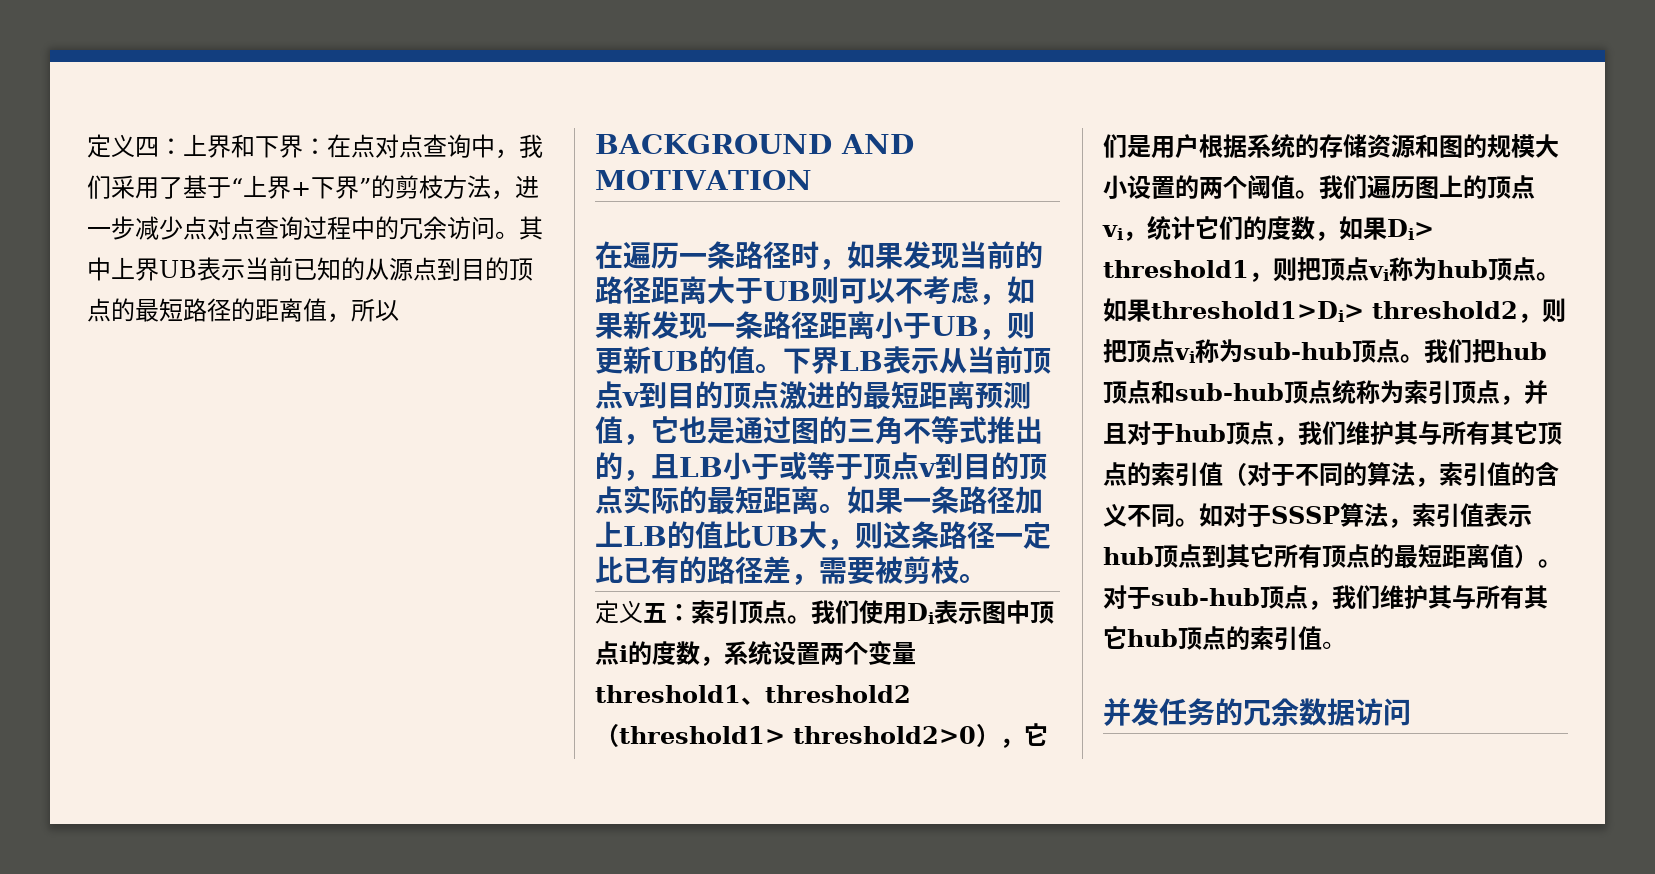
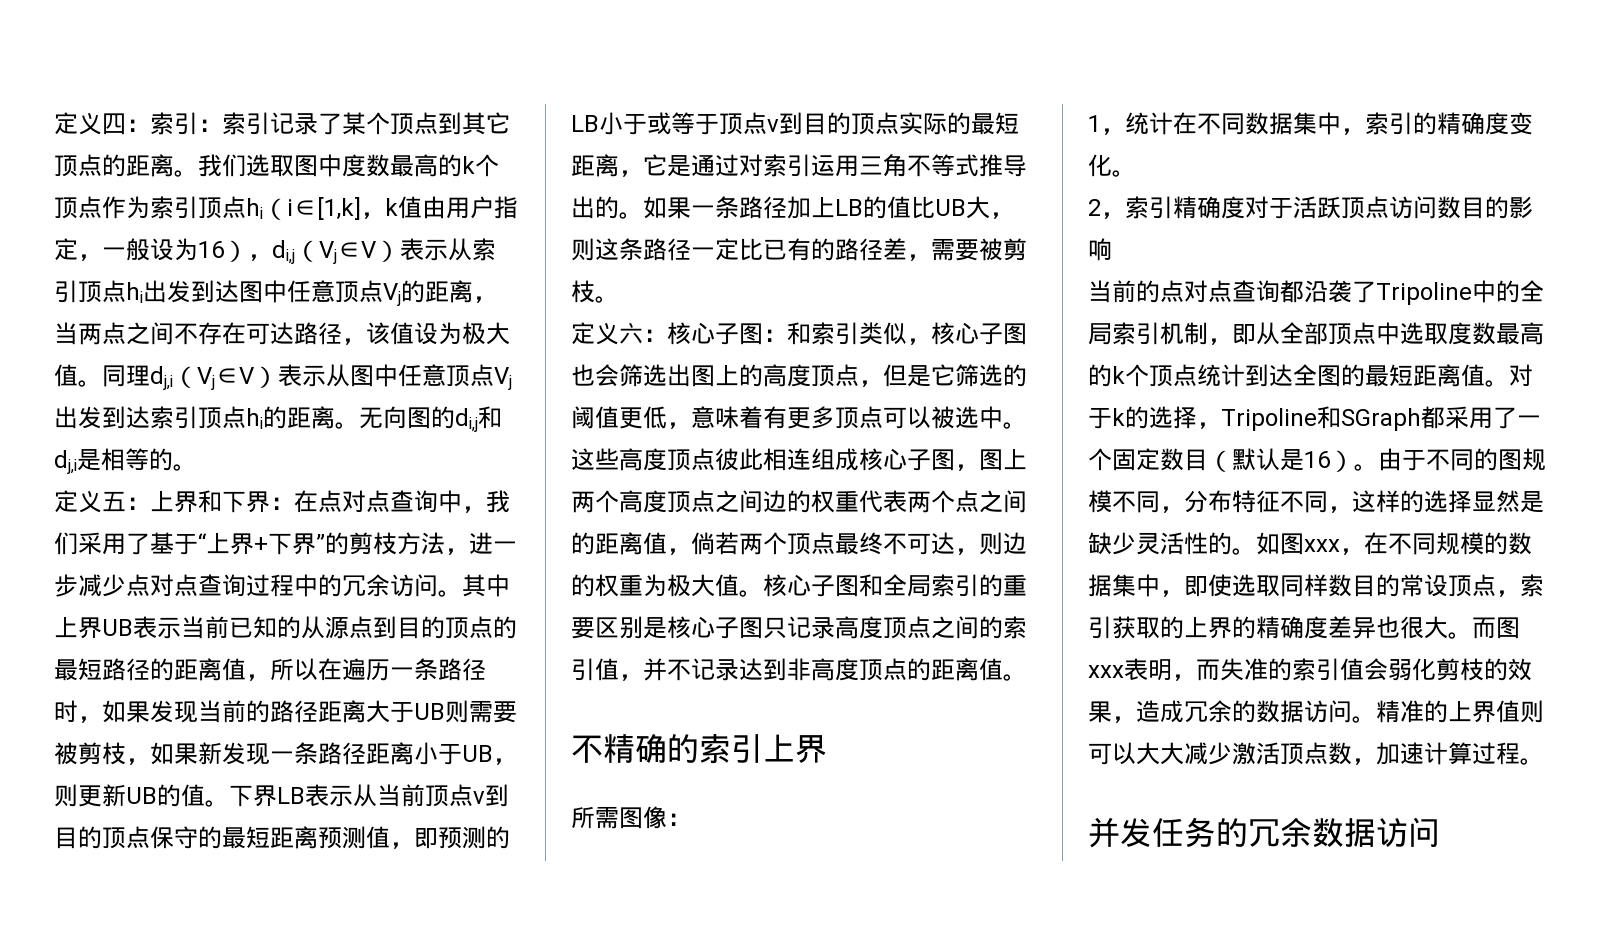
- 定义四：上界和下界：在点对点查询中，我们采用了基于“上界+下界”的剪枝方法，进一步减少点对点查询过程中的冗余访问。
+ 定义四：索引：索引记录了某个顶点到其它顶点的距离。我们选取图中度数最高的k个顶点作为索引顶点hi（i∈[1,k]，k值由用户指定，一般设为16），di,j（Vj∈V）表示从索引顶点hi出发到达图中任意顶点Vj的距离，当两点之间不存在可达路径，该值设为极大值。同理dj,i（Vj∈V）表示从图中任意顶点Vj出发到达索引顶点hi的距离。无向图的di,j和dj,i是相等的。
+ 定义五：上界和下界：在点对点查询中，我们采用了基于“上界+下界”的剪枝方法，进一步减少点对点查询过程中的冗余访问。
- 其中上界UB表示当前已知的从源点到目的顶点的最短路径的距离值，所以
- BACKGROUND AND MOTIVATION
- 在遍历一条路径时，如果发现当前的路径距离大于UB则可以不考虑，如果新发现一条路径距离小于UB，则更新UB的值。
+ 其中上界UB表示当前已知的从源点到目的顶点的最短路径的距离值，所以在遍历一条路径时，如果发现当前的路径距离大于UB则需要被剪枝，如果新发现一条路径距离小于UB，则更新UB的值。
- 下界LB表示从当前顶点v到目的顶点激进的最短距离预测值，它也是通过图的三角不等式推出的，且LB小于或等于顶点v到目的顶点实际的最短距离。
+ 下界LB表示从当前顶点v到目的顶点保守的最短距离预测值，即预测的LB小于或等于顶点v到目的顶点实际的最短距离，它是通过对索引运用三角不等式推导出的。
- 定义五：索引顶点。我们使用Di表示图中顶点i的度数，系统设置两个变量threshold1、threshold2（threshold1> threshold2>0），它们是用户根据系统的存储资源和图的规模大小设置的两个阈值。我们遍历图上的顶点vi，统计它们的度数，如果Di> threshold1，则把顶点vi称为hub顶点。如果threshold1>Di> threshold2，则把顶点vi称为sub-hub顶点。我们把hub顶点和sub-hub顶点统称为索引顶点，并且对于hub顶点，我们维护其与所有其它顶点的索引值（对于不同的算法，索引值的含义不同。如对于SSSP算法，索引值表示hub顶点到其它所有顶点的最短距离值）。对于sub-hub顶点，我们维护其与所有其它hub顶点的索引值。
+ 定义六：核心子图：和索引类似，核心子图也会筛选出图上的高度顶点，但是它筛选的阈值更低，意味着有更多顶点可以被选中。这些高度顶点彼此相连组成核心子图，图上两个高度顶点之间边的权重代表两个点之间的距离值，倘若两个顶点最终不可达，则边的权重为极大值。核心子图和全局索引的重要区别是核心子图只记录高度顶点之间的索引值，并不记录达到非高度顶点的距离值。
+ 不精确的索引上界
+ 所需图像：
+ 1，统计在不同数据集中，索引的精确度变化。
+ 2，索引精确度对于活跃顶点访问数目的影响
+ 当前的点对点查询都沿袭了Tripoline中的全局索引机制，即从全部顶点中选取度数最高的k个顶点统计到达全图的最短距离值。对于k的选择，Tripoline和SGraph都采用了一个固定数目（默认是16）。由于不同的图规模不同，分布特征不同，这样的选择显然是缺少灵活性的。如图xxx，在不同规模的数据集中，即使选取同样数目的常设顶点，索引获取的上界的精确度差异也很大。而图xxx表明，而失准的索引值会弱化剪枝的效果，造成冗余的数据访问。精准的上界值则可以大大减少激活顶点数，加速计算过程。

